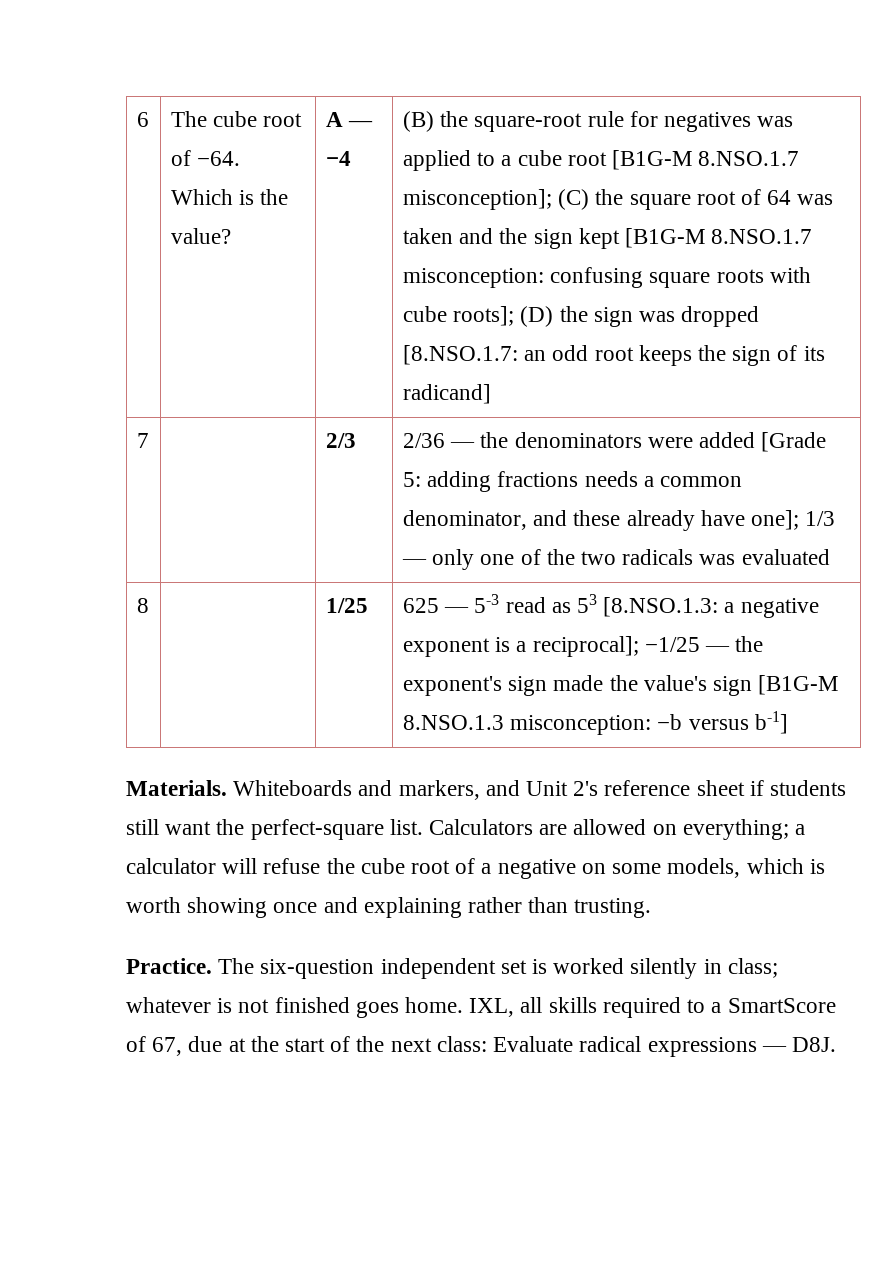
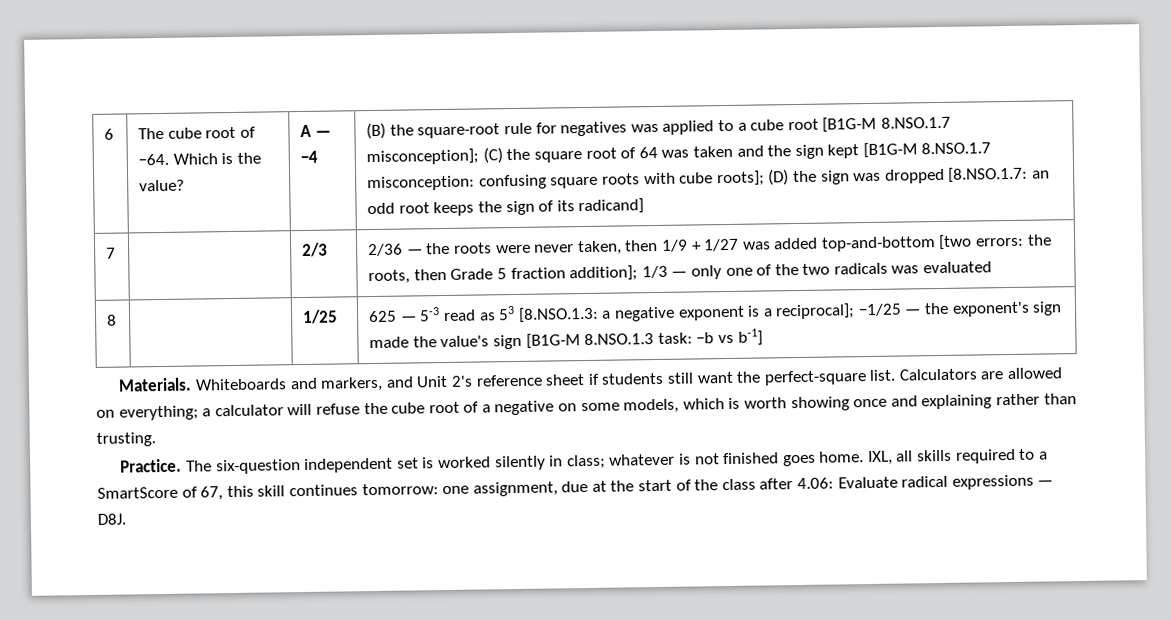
- 7 | | 2/3 | 2/36 — the denominators were added [Grade 5: adding fractions needs a common denominator, and these already have one]; 1/3 — only one of the two radicals was evaluated
+ 7 | | 2/3 | 2/36 — the roots were never taken, then 1/9 + 1/27 was added top-and-bottom [two errors: the roots, then Grade 5 fraction addition]; 1/3 — only one of the two radicals was evaluated
- 8 | | 1/25 | 625 — 5-3 read as 53 [8.NSO.1.3: a negative exponent is a reciprocal]; −1/25 — the exponent's sign made the value's sign [B1G-M 8.NSO.1.3 misconception: −b versus b-1]
+ 8 | | 1/25 | 625 — 5-3 read as 53 [8.NSO.1.3: a negative exponent is a reciprocal]; −1/25 — the exponent's sign made the value's sign [B1G-M 8.NSO.1.3 task: −b vs b-1]
- IXL, all skills required to a SmartScore of 67, due at the start of the next class: Evaluate radical expressions — D8J.
+ IXL, all skills required to a SmartScore of 67, this skill continues tomorrow: one assignment, due at the start of the class after 4.06: Evaluate radical expressions — D8J.

